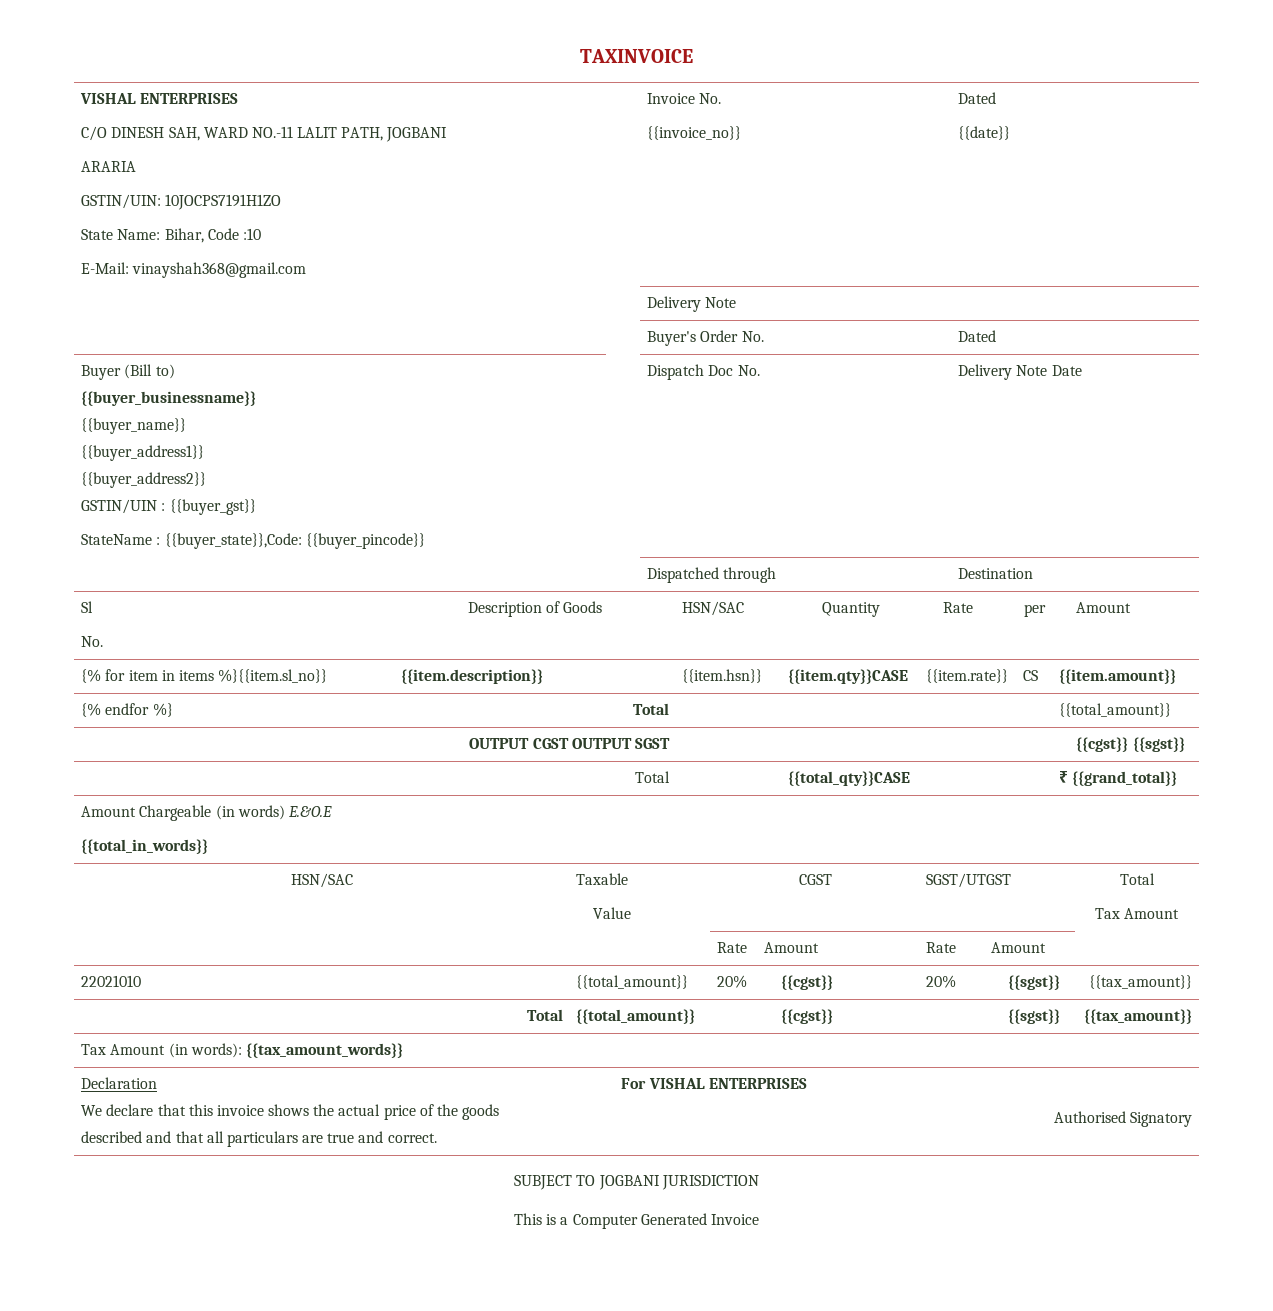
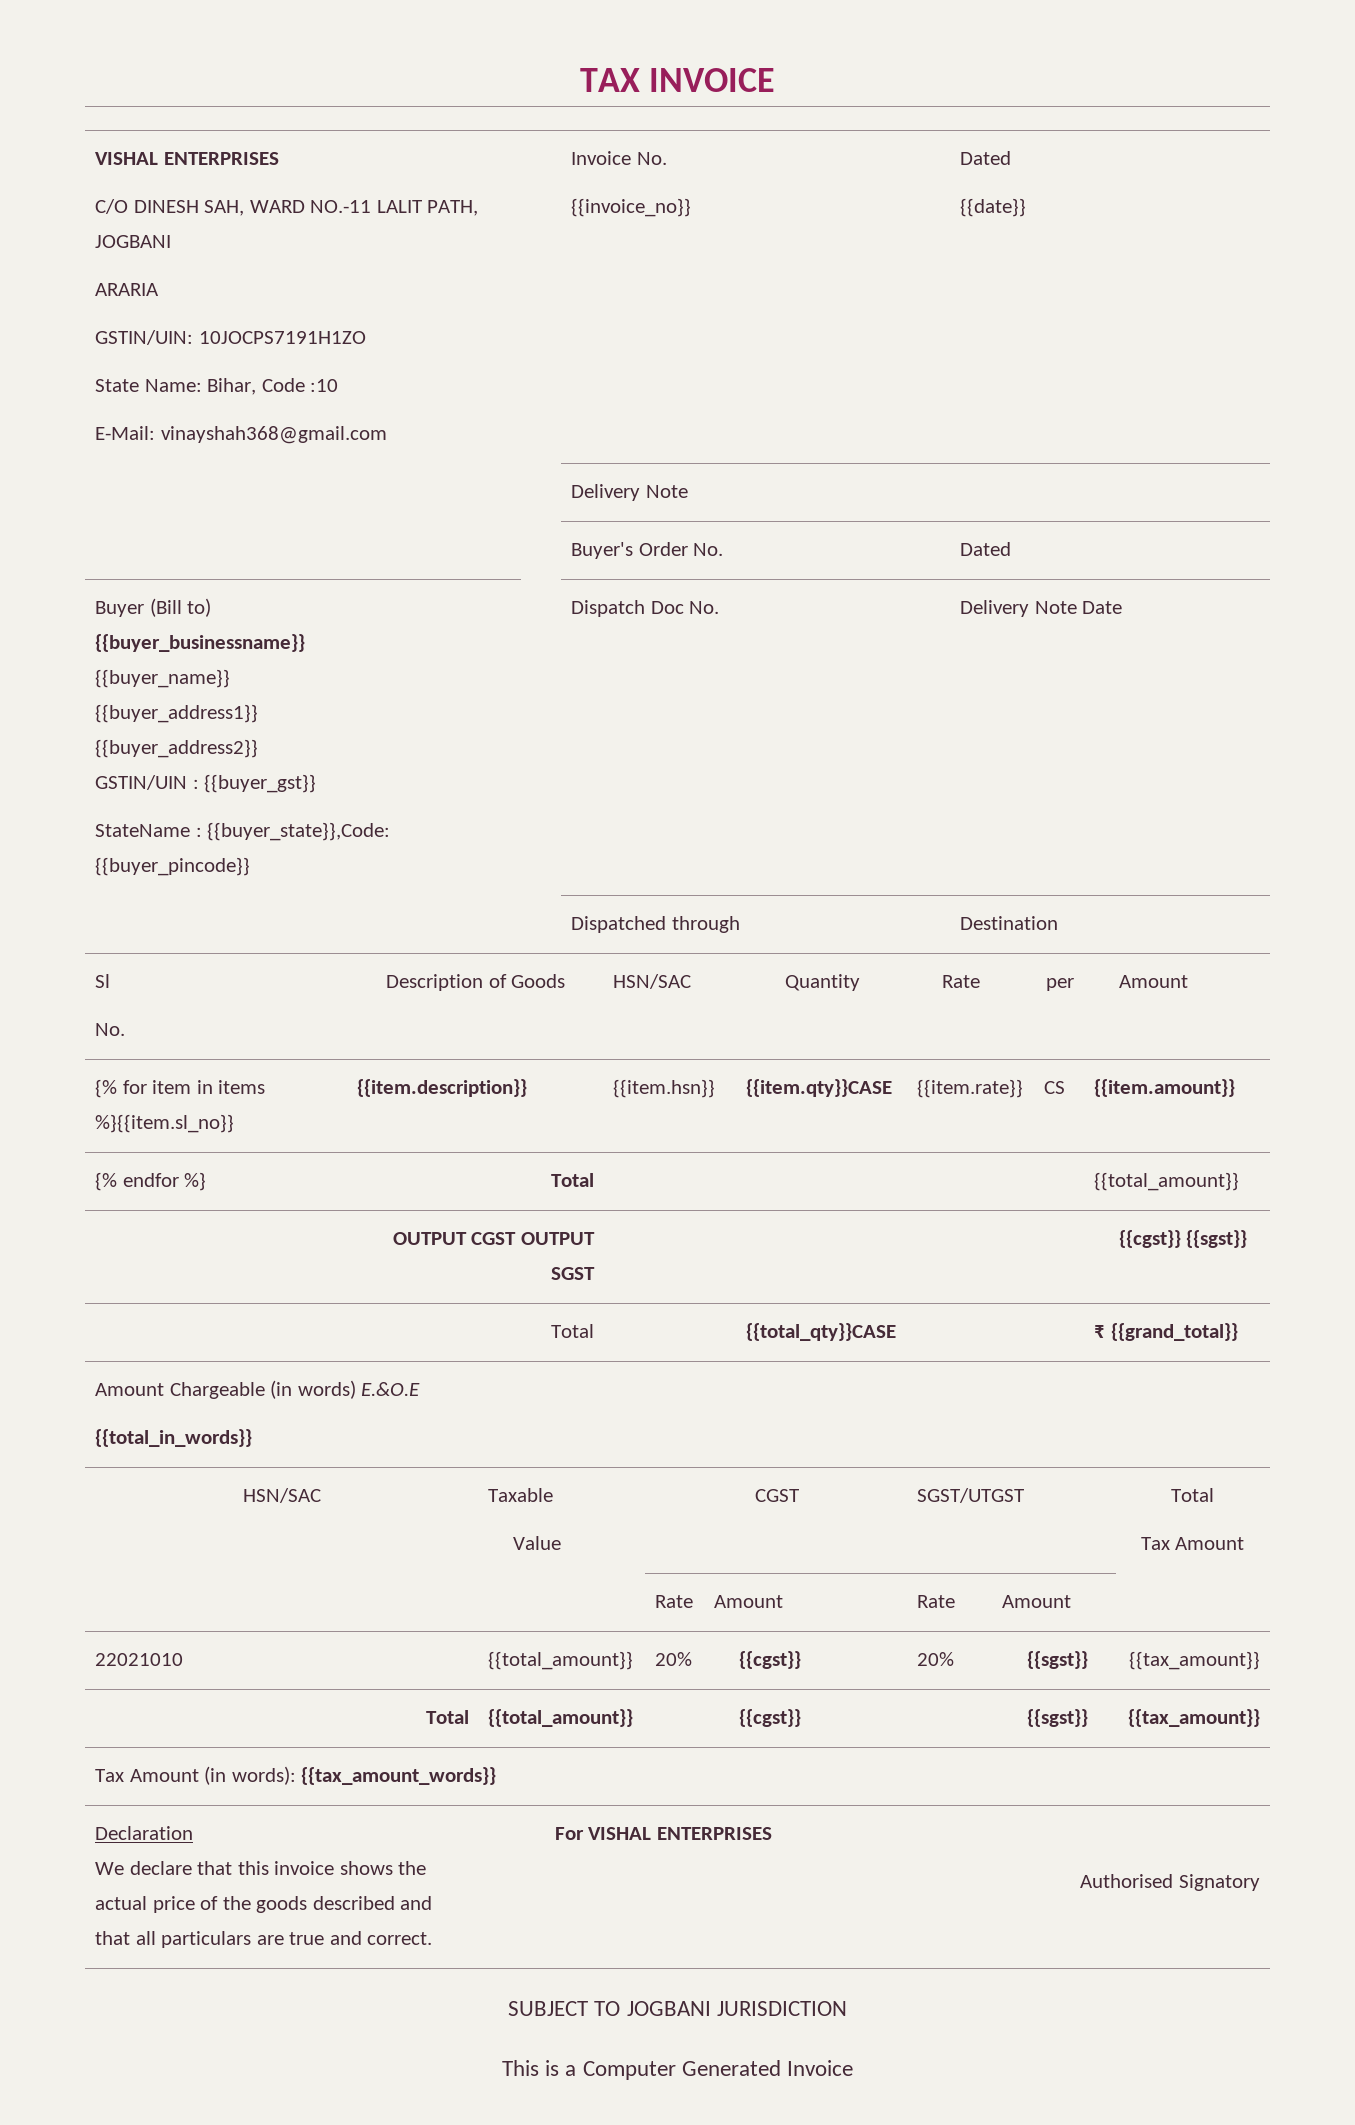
- TAXINVOICE
+ TAX INVOICE

